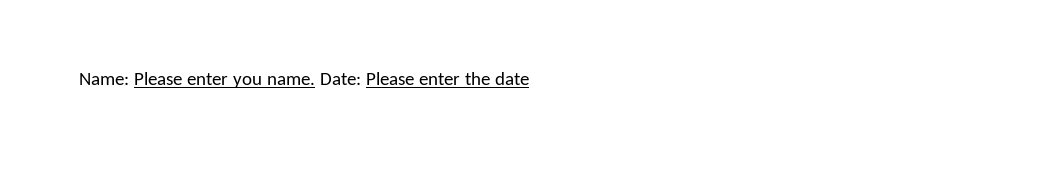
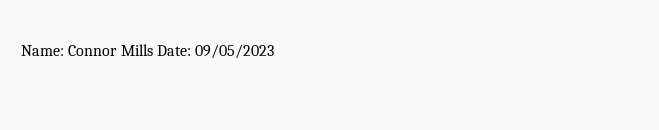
- Name: Please enter you name. Date: Please enter the date
+ Name: Connor Mills Date: 09/05/2023

